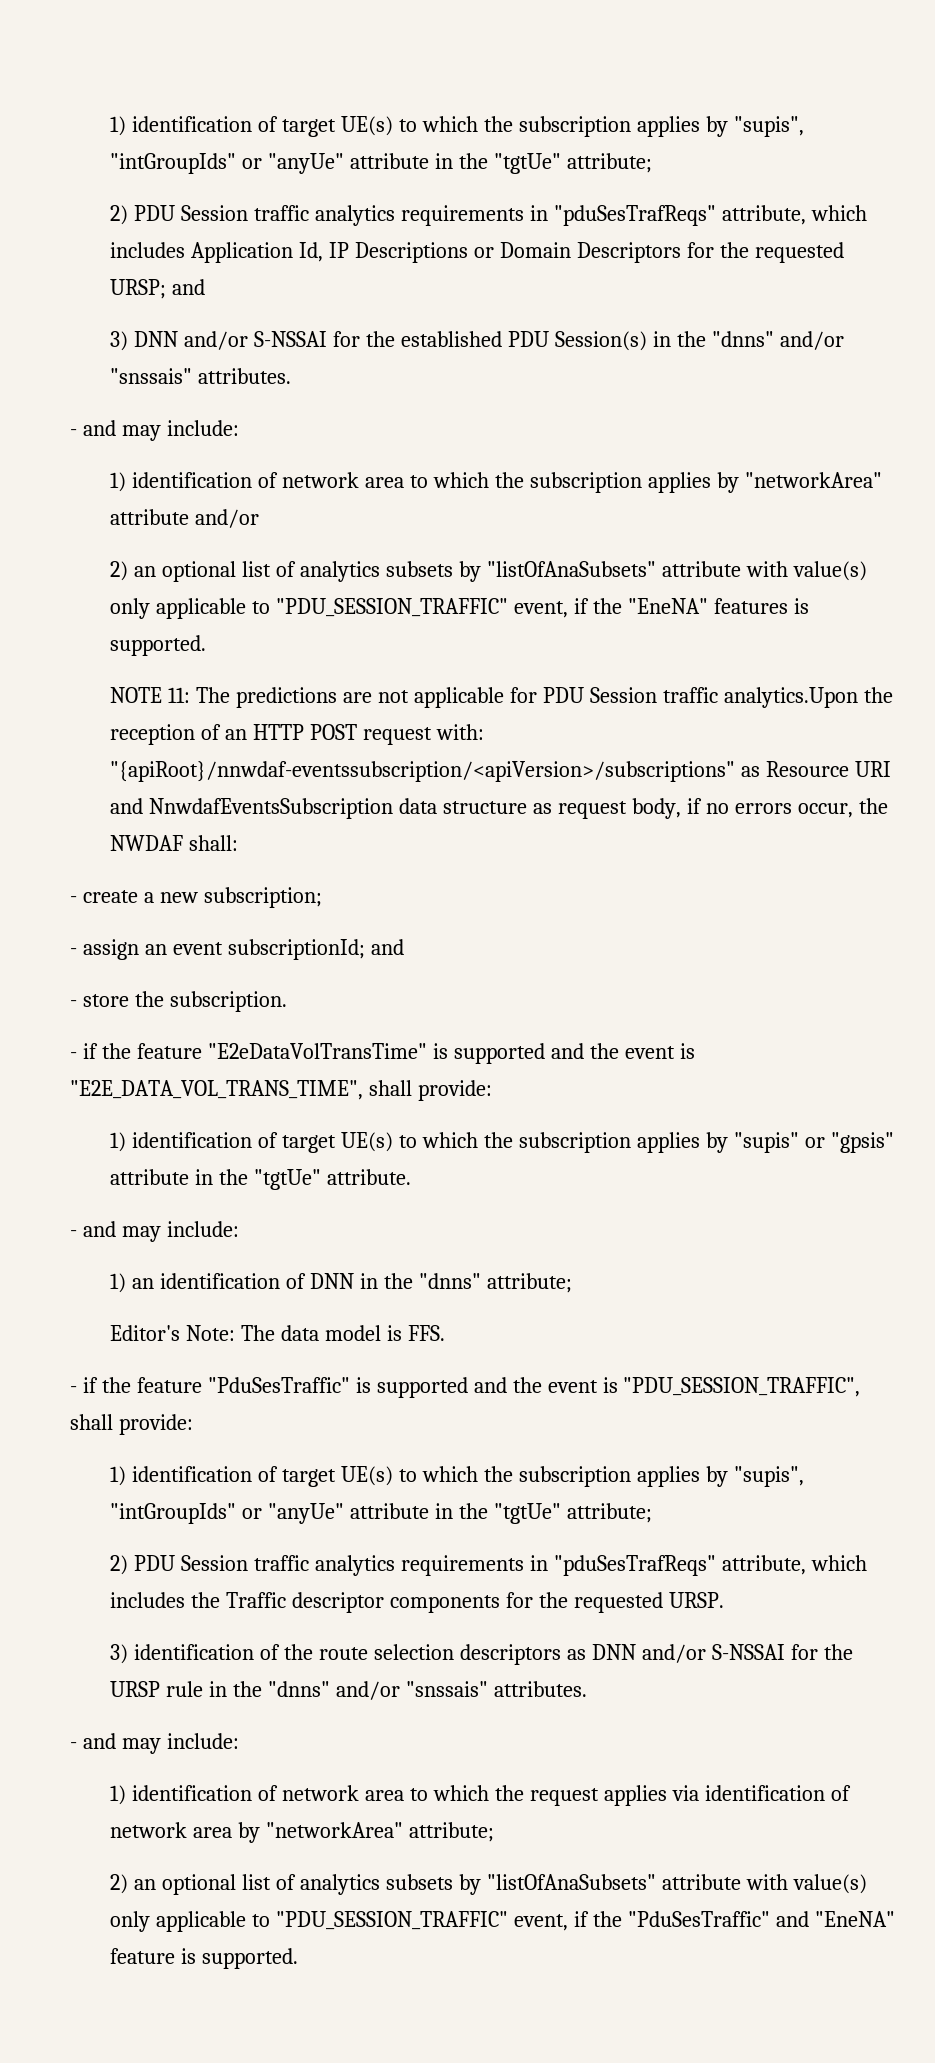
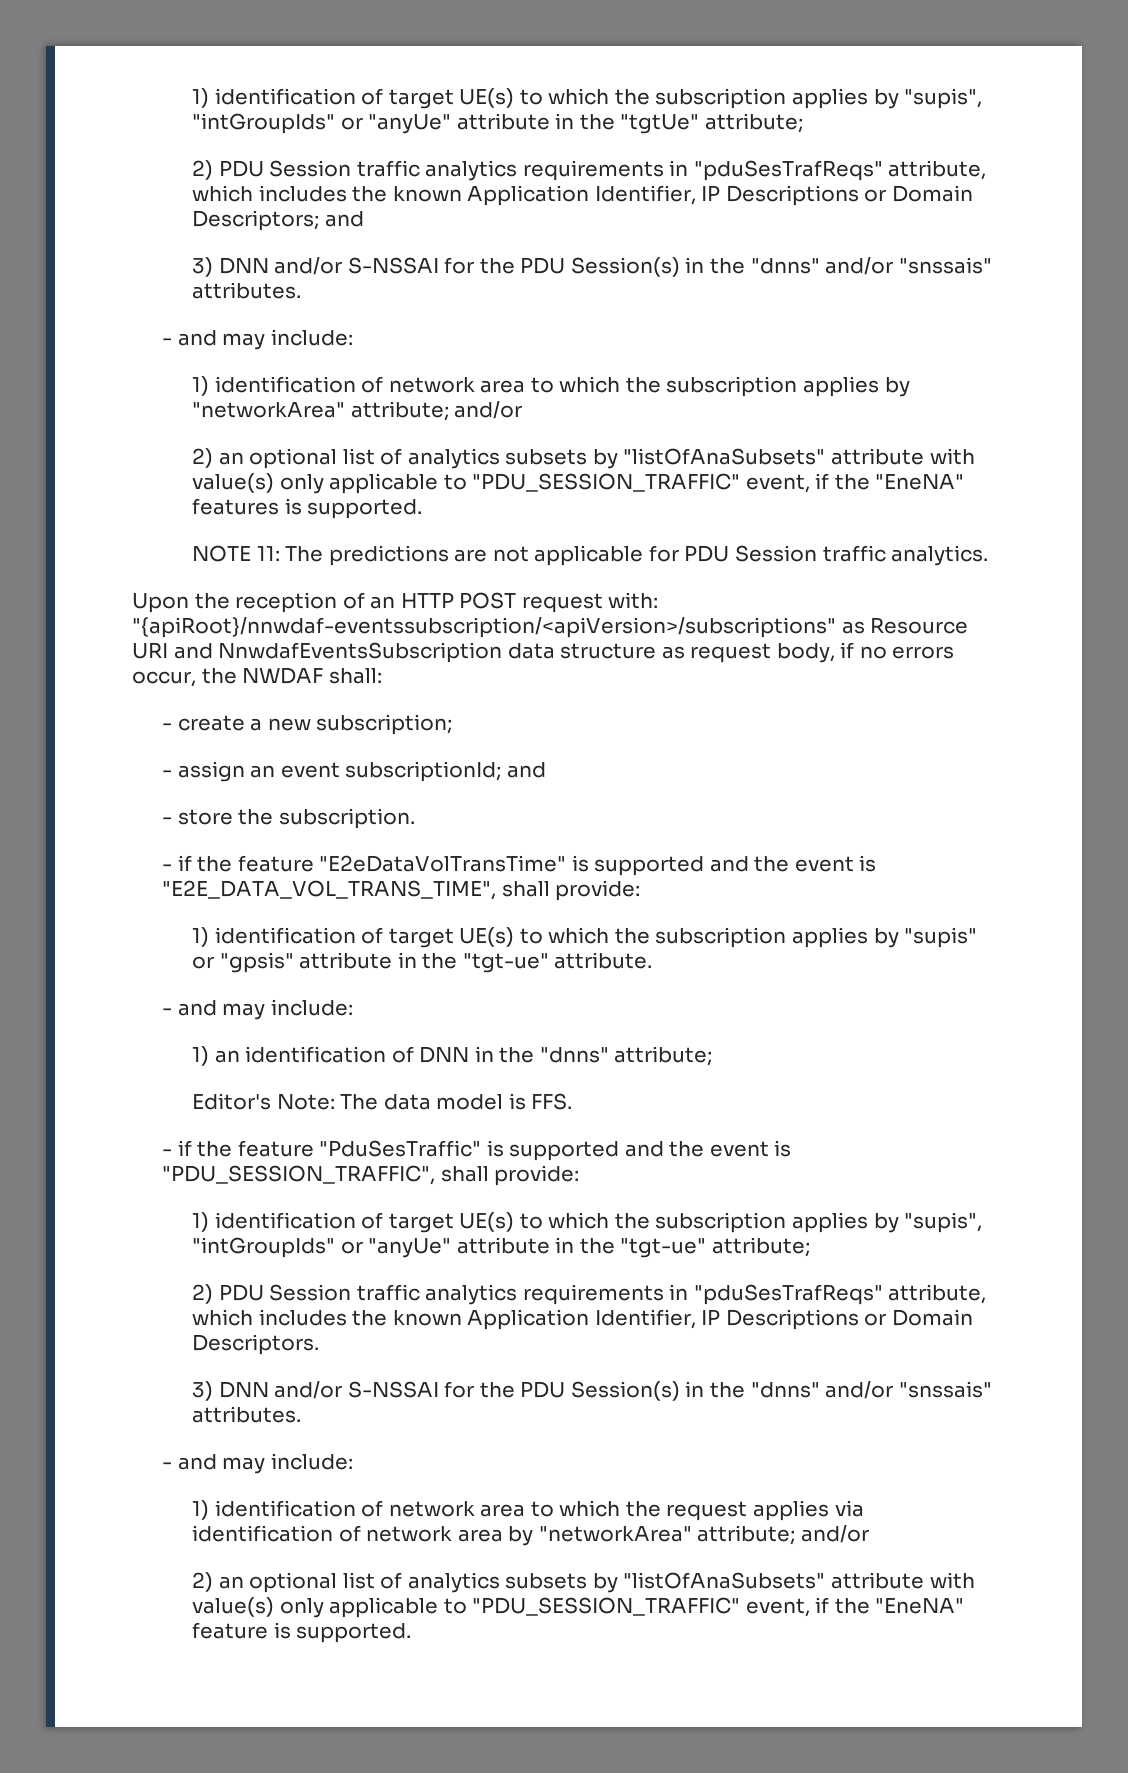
- 2) PDU Session traffic analytics requirements in "pduSesTrafReqs" attribute, which includes Application Id, IP Descriptions or Domain Descriptors for the requested URSP; and
- 3) DNN and/or S-NSSAI for the established PDU Session(s) in the "dnns" and/or "snssais" attributes.
+ 2) PDU Session traffic analytics requirements in "pduSesTrafReqs" attribute, which includes the known Application Identifier, IP Descriptions or Domain Descriptors; and
+ 3) DNN and/or S-NSSAI for the PDU Session(s) in the "dnns" and/or "snssais" attributes.
- 1) identification of network area to which the subscription applies by "networkArea" attribute and/or
+ 1) identification of network area to which the subscription applies by "networkArea" attribute; and/or
- NOTE 11: The predictions are not applicable for PDU Session traffic analytics.Upon the reception of an HTTP POST request with: "{apiRoot}/nnwdaf-eventssubscription/<apiVersion>/subscriptions" as Resource URI and NnwdafEventsSubscription data structure as request body, if no errors occur, the NWDAF shall:
+ NOTE 11: The predictions are not applicable for PDU Session traffic analytics.
+ Upon the reception of an HTTP POST request with: "{apiRoot}/nnwdaf-eventssubscription/<apiVersion>/subscriptions" as Resource URI and NnwdafEventsSubscription data structure as request body, if no errors occur, the NWDAF shall:
- 1) identification of target UE(s) to which the subscription applies by "supis" or "gpsis" attribute in the "tgtUe" attribute.
+ 1) identification of target UE(s) to which the subscription applies by "supis" or "gpsis" attribute in the "tgt-ue" attribute.
  - if the feature "PduSesTraffic" is supported and the event is "PDU_SESSION_TRAFFIC", shall provide:
- 1) identification of target UE(s) to which the subscription applies by "supis", "intGroupIds" or "anyUe" attribute in the "tgtUe" attribute;
+ 1) identification of target UE(s) to which the subscription applies by "supis", "intGroupIds" or "anyUe" attribute in the "tgt-ue" attribute;
- 2) PDU Session traffic analytics requirements in "pduSesTrafReqs" attribute, which includes the Traffic descriptor components for the requested URSP.
- 3) identification of the route selection descriptors as DNN and/or S-NSSAI for the URSP rule in the "dnns" and/or "snssais" attributes.
+ 2) PDU Session traffic analytics requirements in "pduSesTrafReqs" attribute, which includes the known Application Identifier, IP Descriptions or Domain Descriptors.
+ 3) DNN and/or S-NSSAI for the PDU Session(s) in the "dnns" and/or "snssais" attributes.
- 1) identification of network area to which the request applies via identification of network area by "networkArea" attribute;
+ 1) identification of network area to which the request applies via identification of network area by "networkArea" attribute; and/or
- 2) an optional list of analytics subsets by "listOfAnaSubsets" attribute with value(s) only applicable to "PDU_SESSION_TRAFFIC" event, if the "PduSesTraffic" and "EneNA" feature is supported.
+ 2) an optional list of analytics subsets by "listOfAnaSubsets" attribute with value(s) only applicable to "PDU_SESSION_TRAFFIC" event, if the "EneNA" feature is supported.

